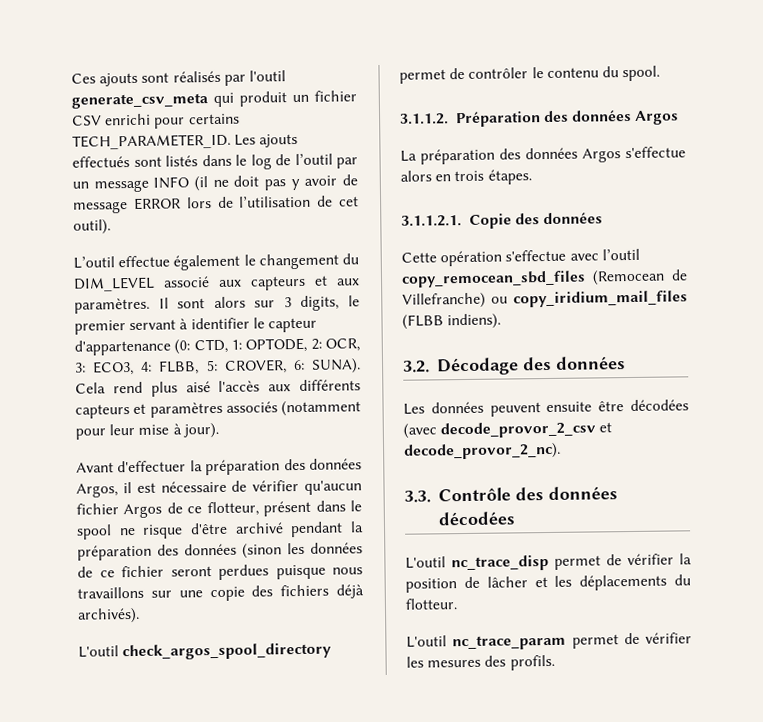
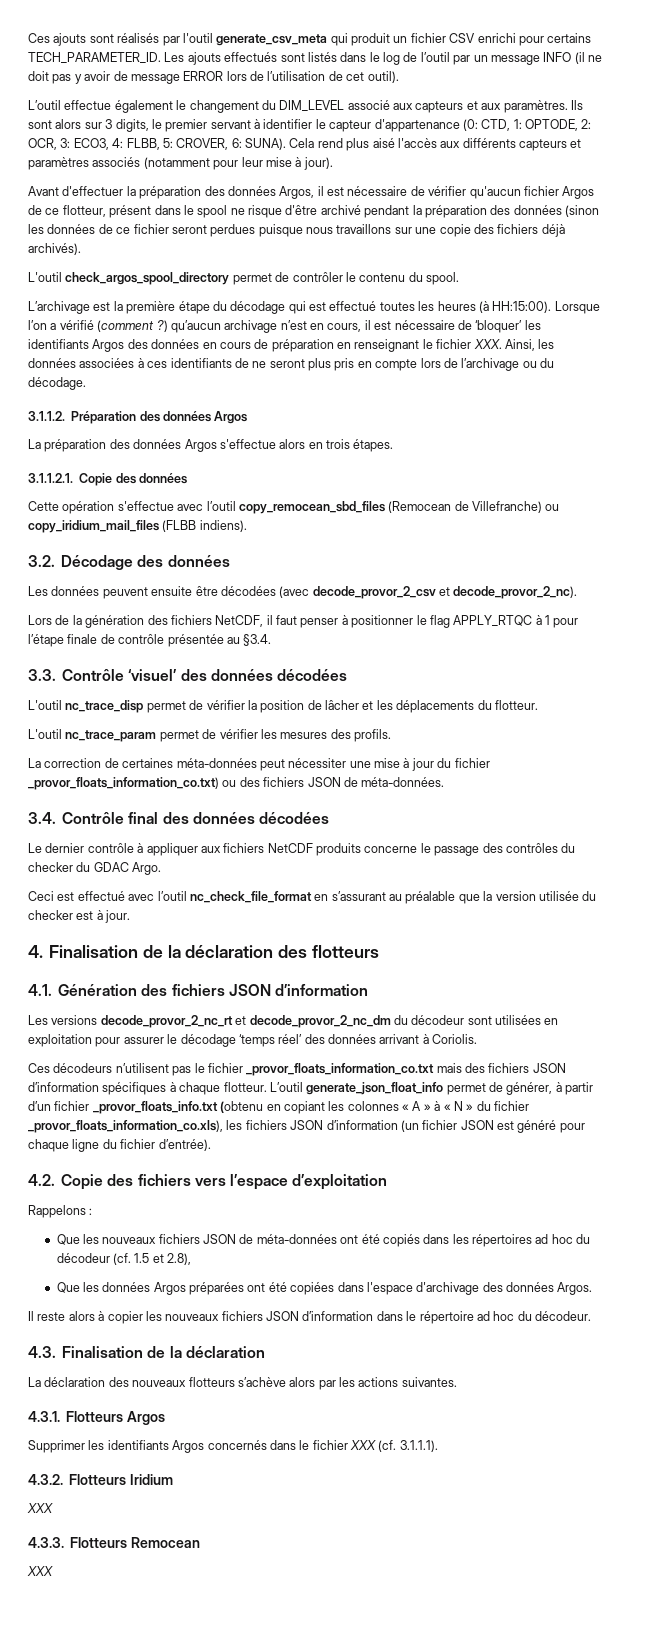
- Il sont alors sur 3 digits, le premier servant à identifier le capteur d'appartenance (0: CTD, 1: OPTODE, 2: OCR, 3: ECO3, 4: FLBB, 5: CROVER, 6: SUNA).
+ Ils sont alors sur 3 digits, le premier servant à identifier le capteur d'appartenance (0: CTD, 1: OPTODE, 2: OCR, 3: ECO3, 4: FLBB, 5: CROVER, 6: SUNA).
+ L’archivage est la première étape du décodage qui est effectué toutes les heures (à HH:15:00). Lorsque l’on a vérifié (comment ?) qu’aucun archivage n’est en cours, il est nécessaire de ‘bloquer’ les identifiants Argos des données en cours de préparation en renseignant le fichier XXX. Ainsi, les données associées à ces identifiants de ne seront plus pris en compte lors de l’archivage ou du décodage.
+ Lors de la génération des fichiers NetCDF, il faut penser à positionner le flag APPLY_RTQC à 1 pour l’étape finale de contrôle présentée au §3.4.
- 3.3. Contrôle des données décodées
+ 3.3. Contrôle ‘visuel’ des données décodées
+ La correction de certaines méta-données peut nécessiter une mise à jour du fichier _provor_floats_information_co.txt) ou des fichiers JSON de méta-données.
+ 3.4. Contrôle final des données décodées
+ Le dernier contrôle à appliquer aux fichiers NetCDF produits concerne le passage des contrôles du checker du GDAC Argo.
+ Ceci est effectué avec l’outil nc_check_file_format en s’assurant au préalable que la version utilisée du checker est à jour.
+ 4. Finalisation de la déclaration des flotteurs
+ 4.1. Génération des fichiers JSON d’information
+ Les versions decode_provor_2_nc_rt et decode_provor_2_nc_dm du décodeur sont utilisées en exploitation pour assurer le décodage ‘temps réel’ des données arrivant à Coriolis.
+ Ces décodeurs n’utilisent pas le fichier _provor_floats_information_co.txt mais des fichiers JSON d’information spécifiques à chaque flotteur. L’outil generate_json_float_info permet de générer, à partir d’un fichier _provor_floats_info.txt (obtenu en copiant les colonnes « A » à « N » du fichier _provor_floats_information_co.xls), les fichiers JSON d’information (un fichier JSON est généré pour chaque ligne du fichier d’entrée).
+ 4.2. Copie des fichiers vers l’espace d’exploitation
+ Rappelons :
+ Que les nouveaux fichiers JSON de méta-données ont été copiés dans les répertoires ad hoc du décodeur (cf. 1.5 et 2.8),
+ Que les données Argos préparées ont été copiées dans l'espace d'archivage des données Argos.
+ Il reste alors à copier les nouveaux fichiers JSON d’information dans le répertoire ad hoc du décodeur.
+ 4.3. Finalisation de la déclaration
+ La déclaration des nouveaux flotteurs s’achève alors par les actions suivantes.
+ 4.3.1. Flotteurs Argos
+ Supprimer les identifiants Argos concernés dans le fichier XXX (cf. 3.1.1.1).
+ 4.3.2. Flotteurs Iridium
+ XXX
+ 4.3.3. Flotteurs Remocean
+ XXX

